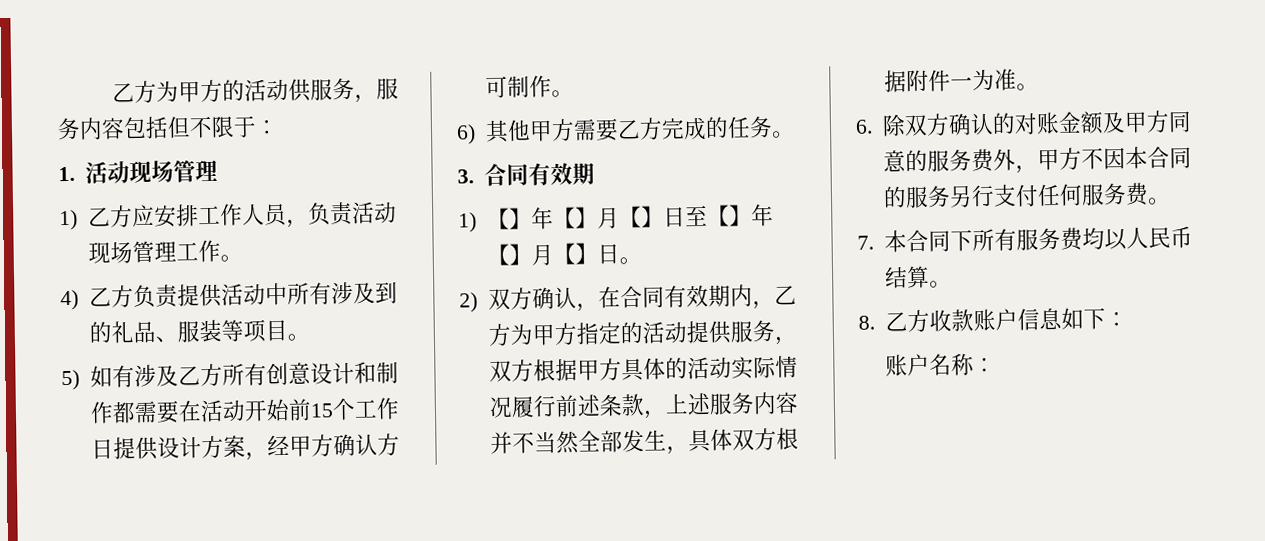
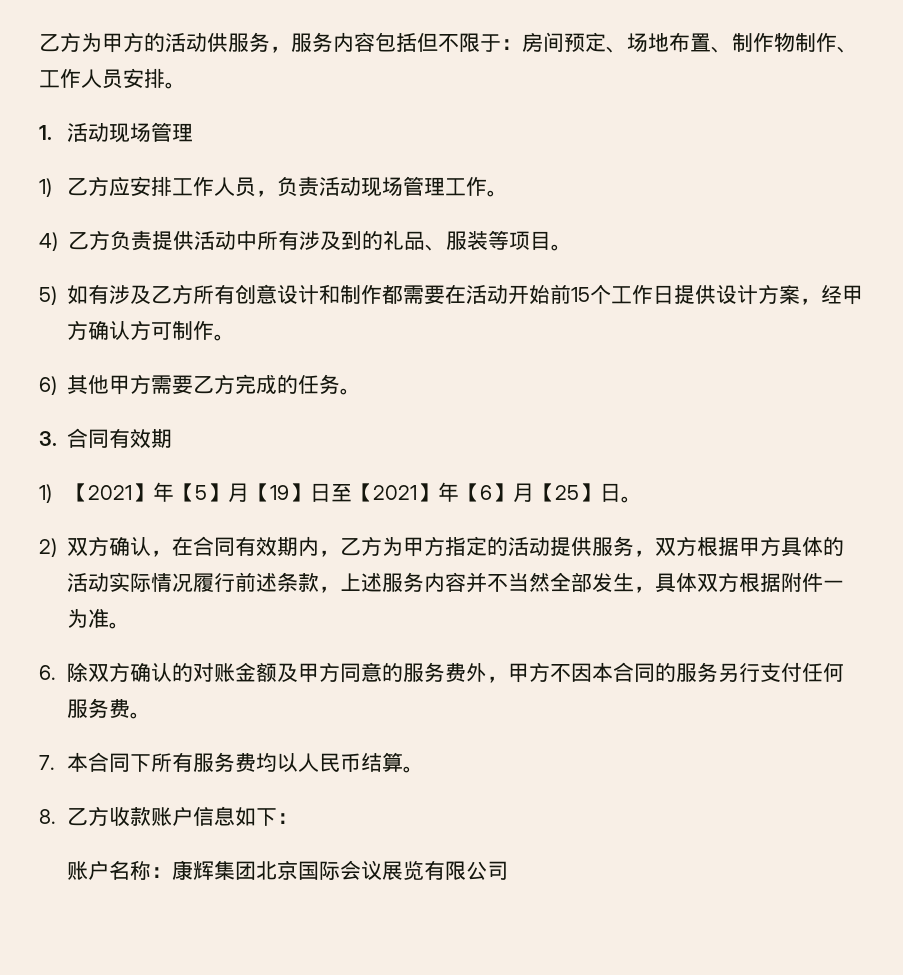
- 乙方为甲方的活动供服务，服务内容包括但不限于：
+ 乙方为甲方的活动供服务，服务内容包括但不限于：房间预定、场地布置、制作物制作、工作人员安排。
- 1)【】年【】月【】日至【】年【】月【】日。
+ 1)【2021】年【5】月【19】日至【2021】年【6】月【25】日。
- 账户名称：
+ 账户名称：康辉集团北京国际会议展览有限公司

